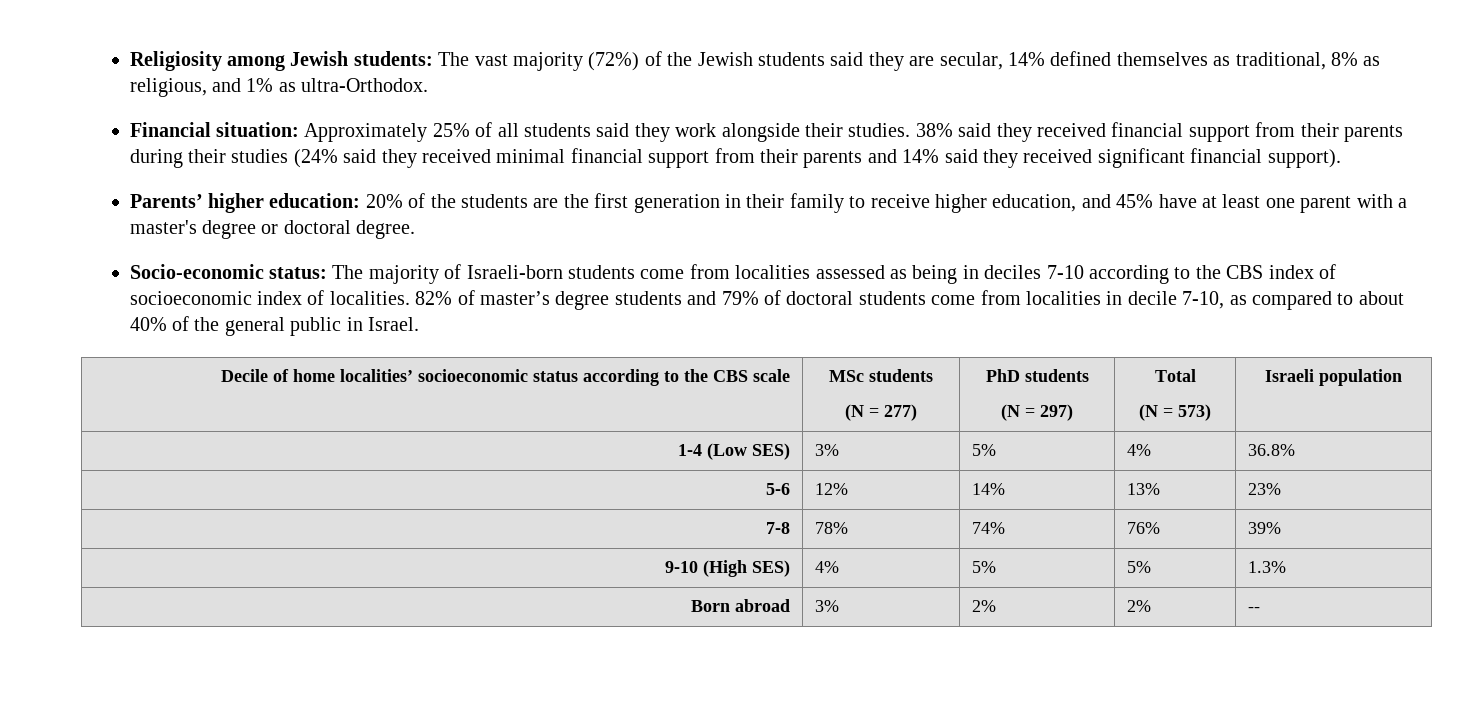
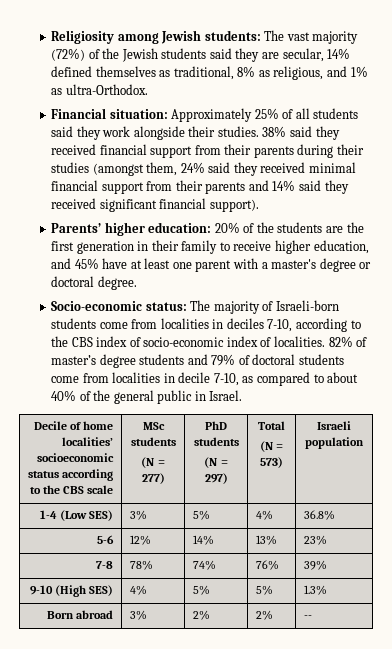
- 38% said they received financial support from their parents during their studies (24% said they received minimal financial support from their parents and 14% said they received significant financial support).
+ 38% said they received financial support from their parents during their studies (amongst them, 24% said they received minimal financial support from their parents and 14% said they received significant financial support).
- Socio-economic status: The majority of Israeli-born students come from localities assessed as being in deciles 7-10 according to the CBS index of socioeconomic index of localities.
+ Socio-economic status: The majority of Israeli-born students come from localities in deciles 7-10, according to the CBS index of socio-economic index of localities.

